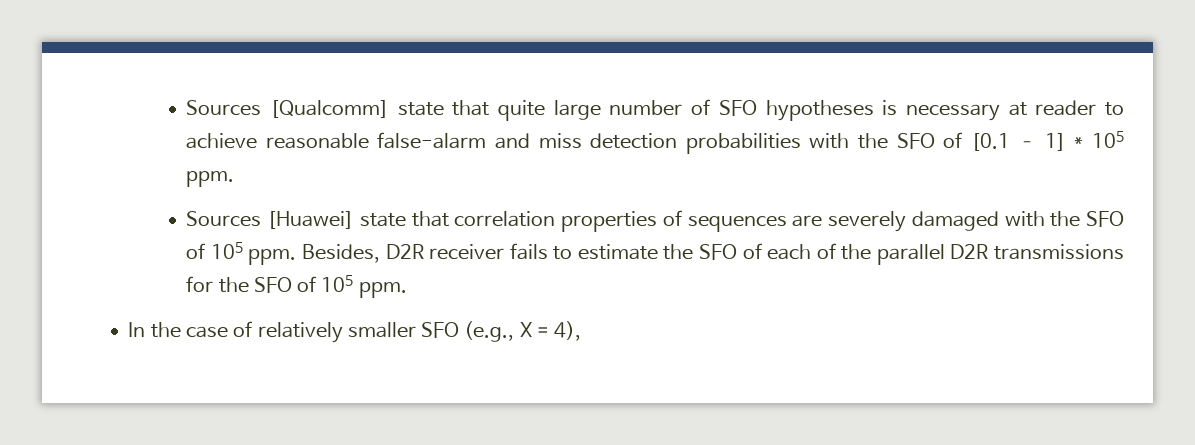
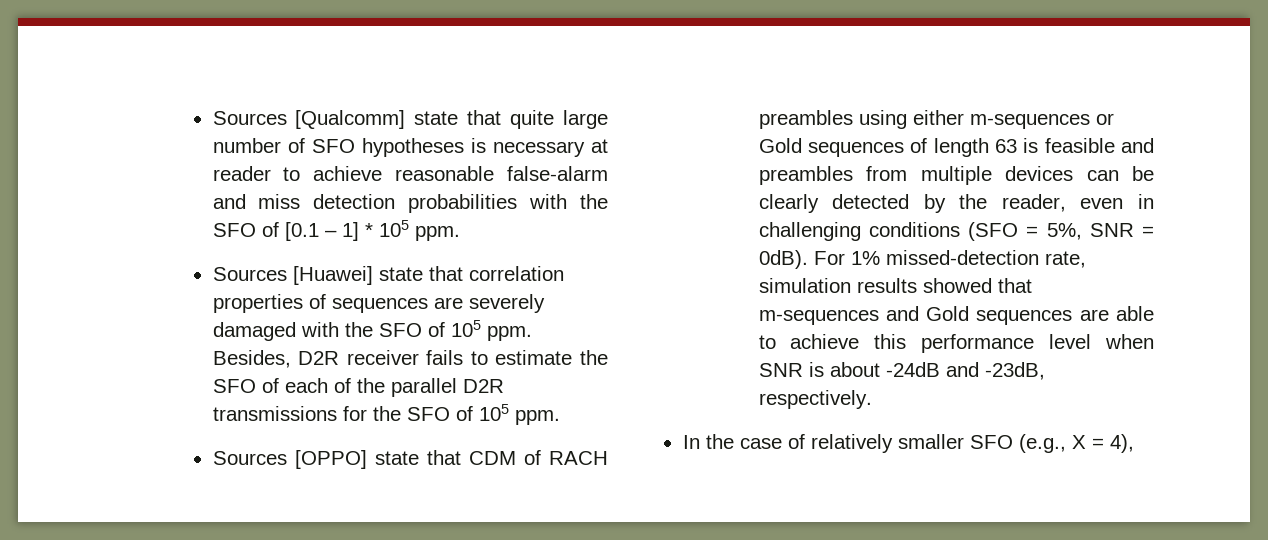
+ Sources [OPPO] state that CDM of RACH preambles using either m-sequences or Gold sequences of length 63 is feasible and preambles from multiple devices can be clearly detected by the reader, even in challenging conditions (SFO = 5%, SNR = 0dB). For 1% missed-detection rate, simulation results showed that m-sequences and Gold sequences are able to achieve this performance level when SNR is about -24dB and -23dB, respectively.

